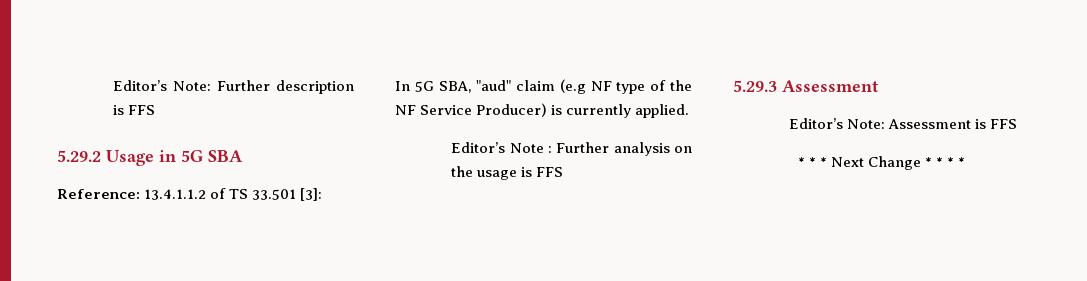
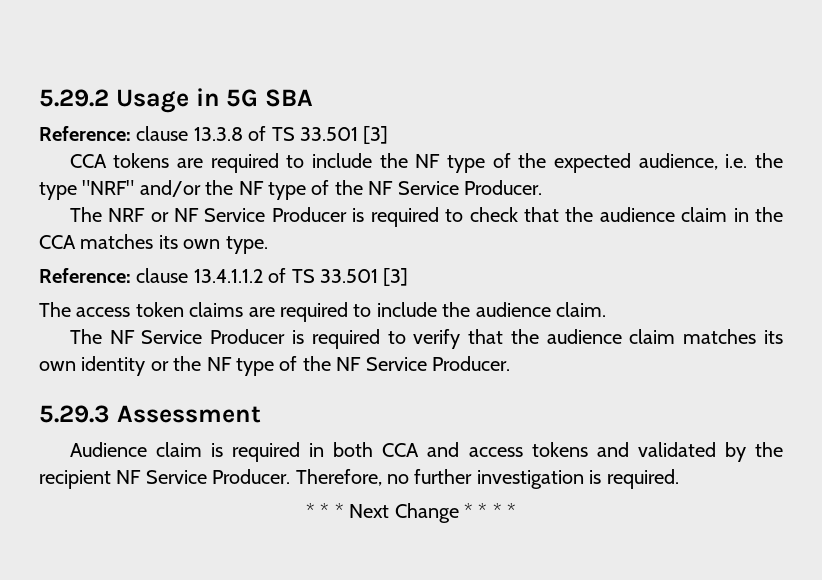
- Editor’s Note: Further description is FFS
- Reference: 13.4.1.1.2 of TS 33.501 [3]:
- In 5G SBA, "aud" claim (e.g NF type of the NF Service Producer) is currently applied.
- Editor’s Note : Further analysis on the usage is FFS
+ Reference: clause 13.3.8 of TS 33.501 [3]
+ CCA tokens are required to include the NF type of the expected audience, i.e. the type "NRF" and/or the NF type of the NF Service Producer.
+ The NRF or NF Service Producer is required to check that the audience claim in the CCA matches its own type.
+ Reference: clause 13.4.1.1.2 of TS 33.501 [3]
+ The access token claims are required to include the audience claim.
+ The NF Service Producer is required to verify that the audience claim matches its own identity or the NF type of the NF Service Producer.
  5.29.3 Assessment
- Editor’s Note: Assessment is FFS
+ Audience claim is required in both CCA and access tokens and validated by the recipient NF Service Producer. Therefore, no further investigation is required.

